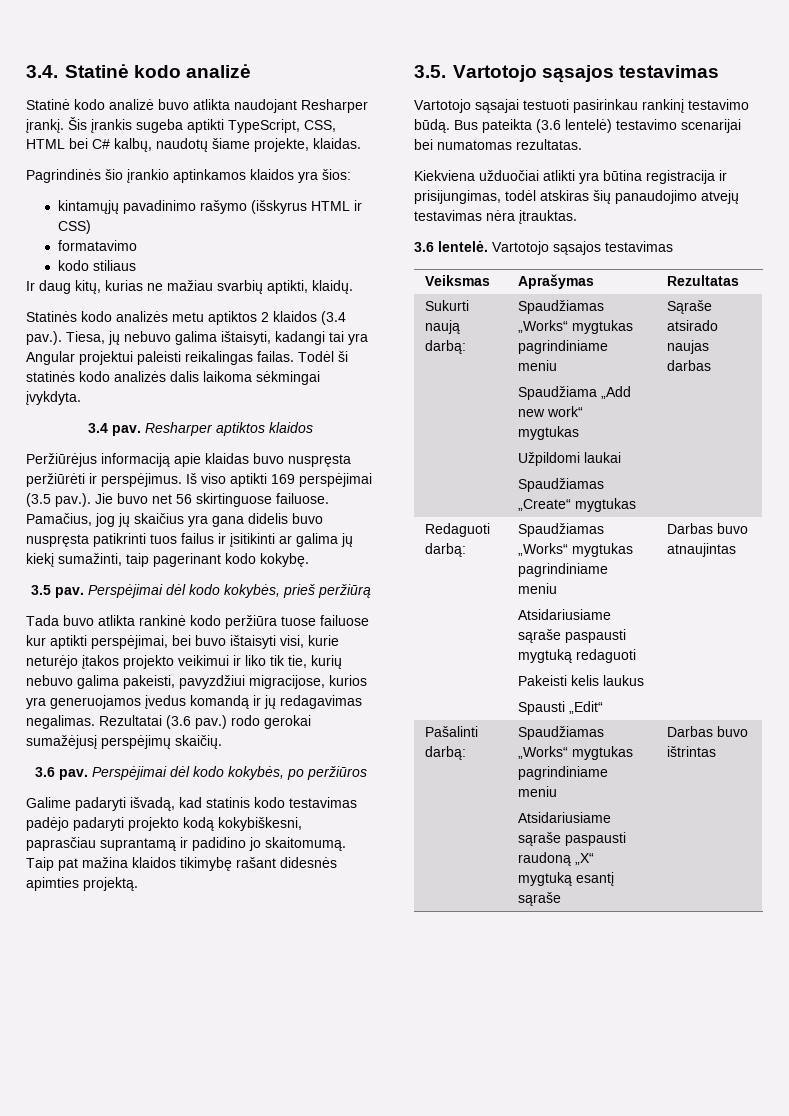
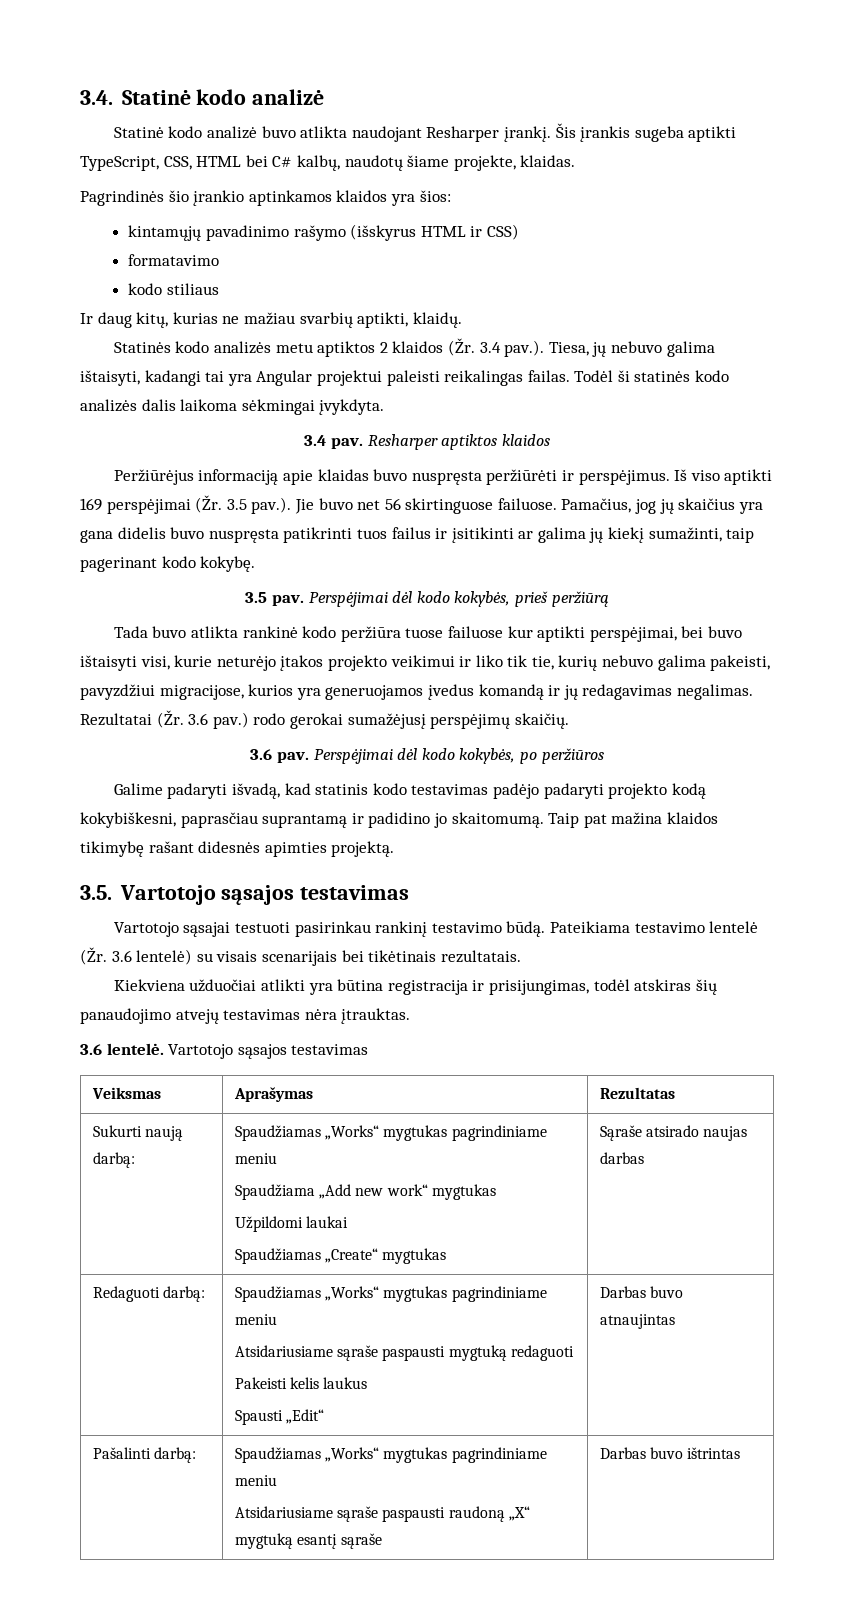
- Statinės kodo analizės metu aptiktos 2 klaidos (3.4 pav.). Tiesa, jų nebuvo galima ištaisyti, kadangi tai yra Angular projektui paleisti reikalingas failas.
+ Statinės kodo analizės metu aptiktos 2 klaidos (Žr. 3.4 pav.). Tiesa, jų nebuvo galima ištaisyti, kadangi tai yra Angular projektui paleisti reikalingas failas.
- Iš viso aptikti 169 perspėjimai (3.5 pav.). Jie buvo net 56 skirtinguose failuose.
+ Iš viso aptikti 169 perspėjimai (Žr. 3.5 pav.). Jie buvo net 56 skirtinguose failuose.
- Rezultatai (3.6 pav.) rodo gerokai sumažėjusį perspėjimų skaičių.
+ Rezultatai (Žr. 3.6 pav.) rodo gerokai sumažėjusį perspėjimų skaičių.
- Bus pateikta (3.6 lentelė) testavimo scenarijai bei numatomas rezultatas.
+ Pateikiama testavimo lentelė (Žr. 3.6 lentelė) su visais scenarijais bei tikėtinais rezultatais.

